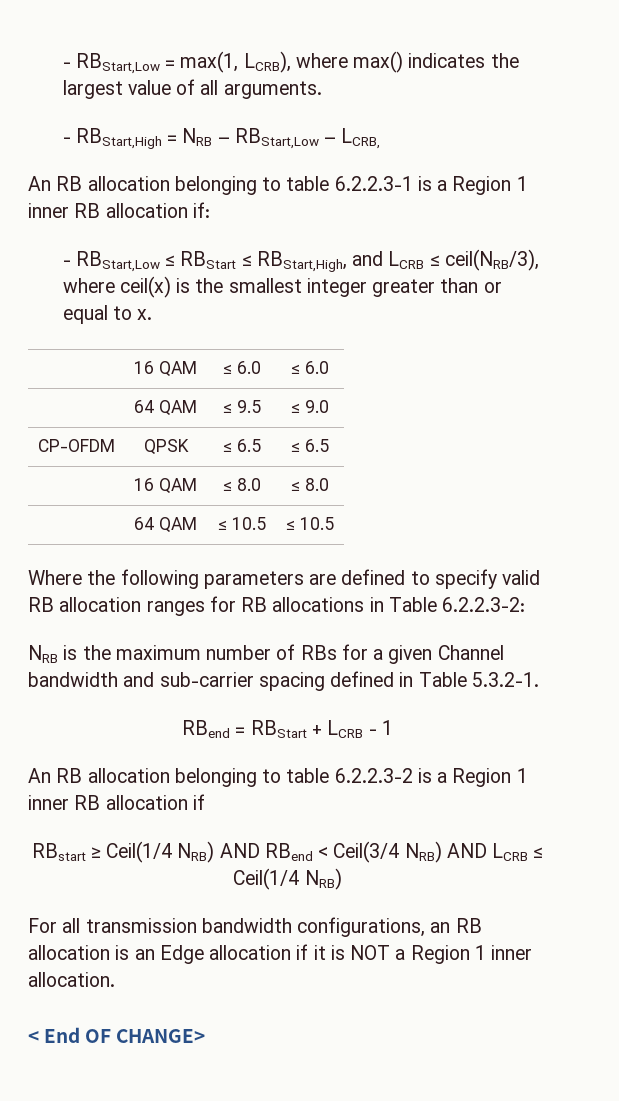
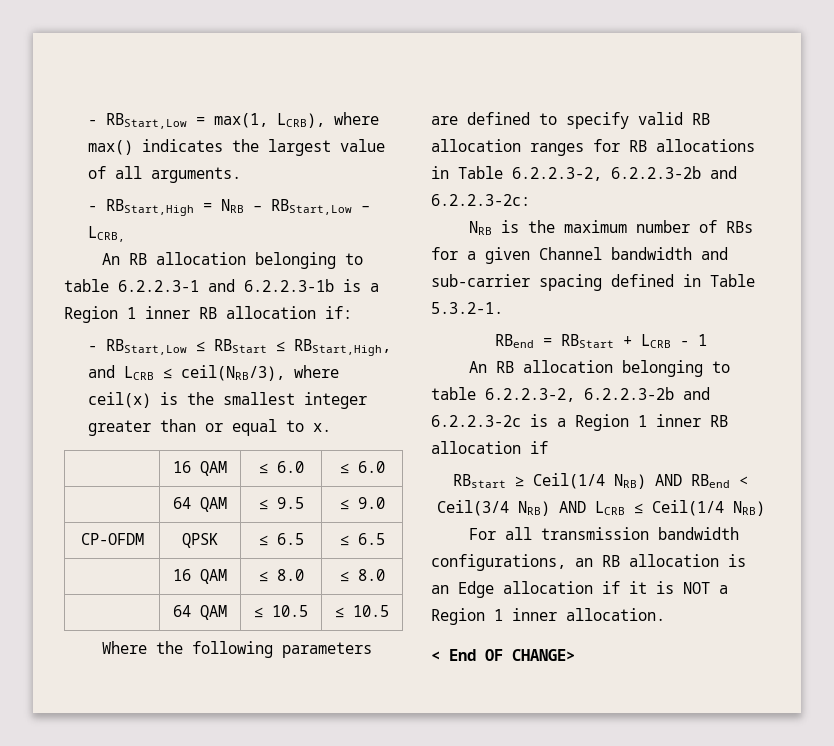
- An RB allocation belonging to table 6.2.2.3-1 is a Region 1 inner RB allocation if:
+ An RB allocation belonging to table 6.2.2.3-1 and 6.2.2.3-1b is a Region 1 inner RB allocation if:
- Where the following parameters are defined to specify valid RB allocation ranges for RB allocations in Table 6.2.2.3-2:
+ Where the following parameters are defined to specify valid RB allocation ranges for RB allocations in Table 6.2.2.3-2, 6.2.2.3-2b and 6.2.2.3-2c:
- An RB allocation belonging to table 6.2.2.3-2 is a Region 1 inner RB allocation if
+ An RB allocation belonging to table 6.2.2.3-2, 6.2.2.3-2b and 6.2.2.3-2c is a Region 1 inner RB allocation if

